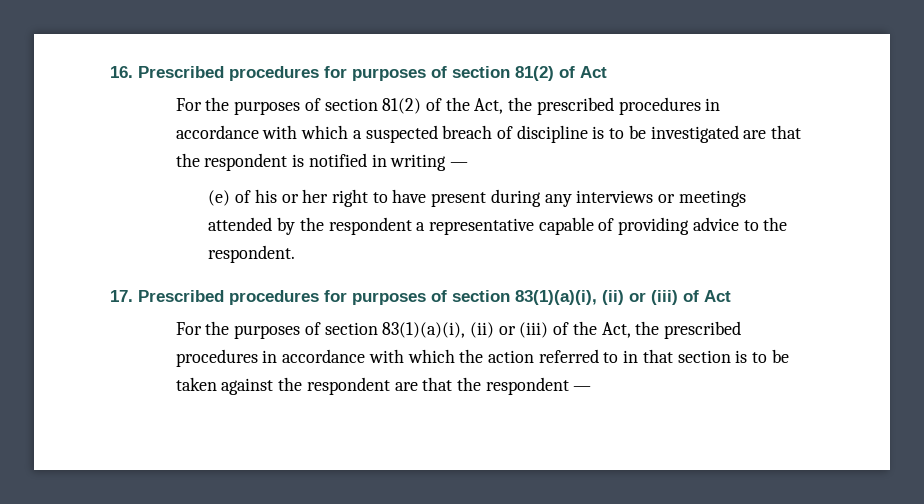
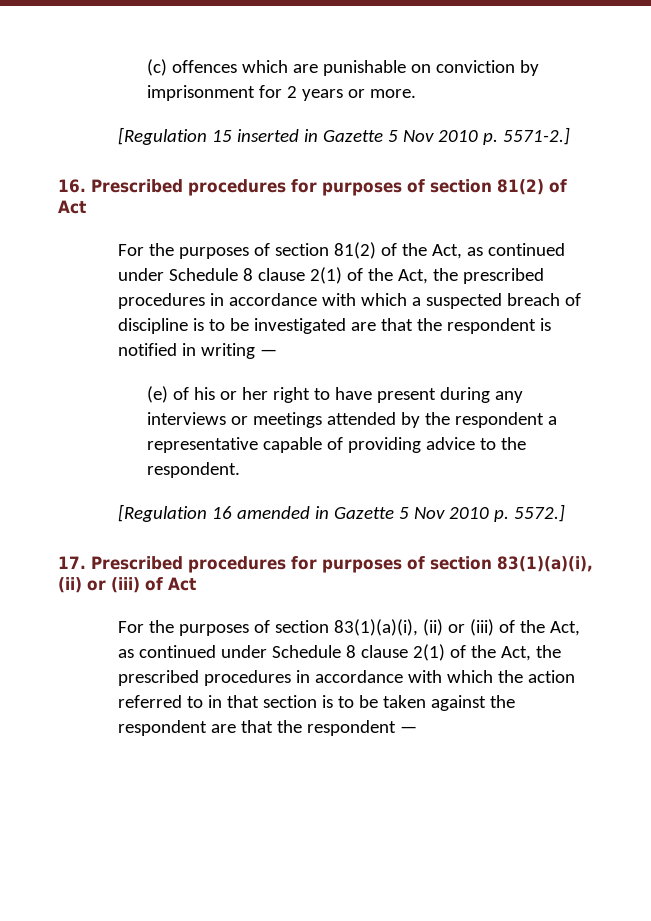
+ (c) offences which are punishable on conviction by imprisonment for 2 years or more.
+ [Regulation 15 inserted in Gazette 5 Nov 2010 p. 5571-2.]
- For the purposes of section 81(2) of the Act, the prescribed procedures in accordance with which a suspected breach of discipline is to be investigated are that the respondent is notified in writing —
+ For the purposes of section 81(2) of the Act, as continued under Schedule 8 clause 2(1) of the Act, the prescribed procedures in accordance with which a suspected breach of discipline is to be investigated are that the respondent is notified in writing —
+ [Regulation 16 amended in Gazette 5 Nov 2010 p. 5572.]
- For the purposes of section 83(1)(a)(i), (ii) or (iii) of the Act, the prescribed procedures in accordance with which the action referred to in that section is to be taken against the respondent are that the respondent —
+ For the purposes of section 83(1)(a)(i), (ii) or (iii) of the Act, as continued under Schedule 8 clause 2(1) of the Act, the prescribed procedures in accordance with which the action referred to in that section is to be taken against the respondent are that the respondent —

